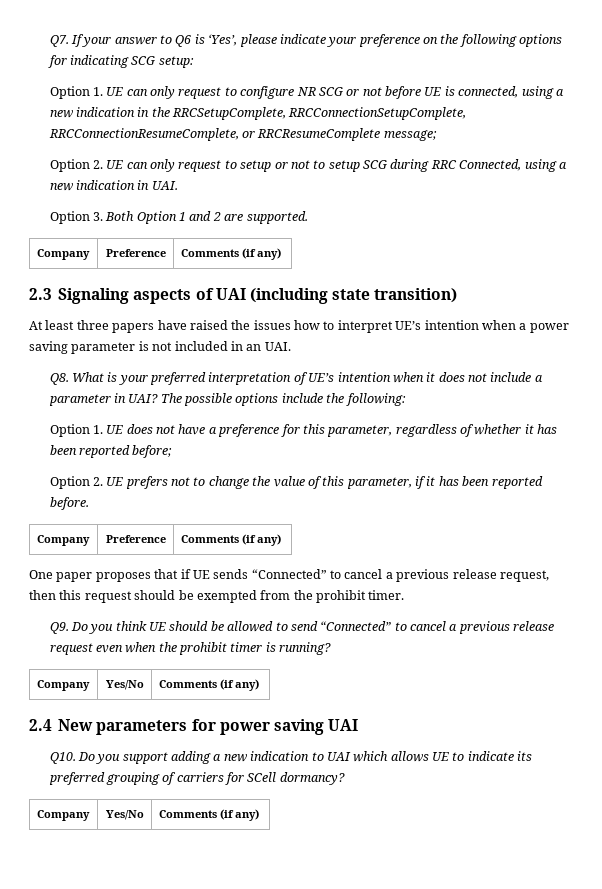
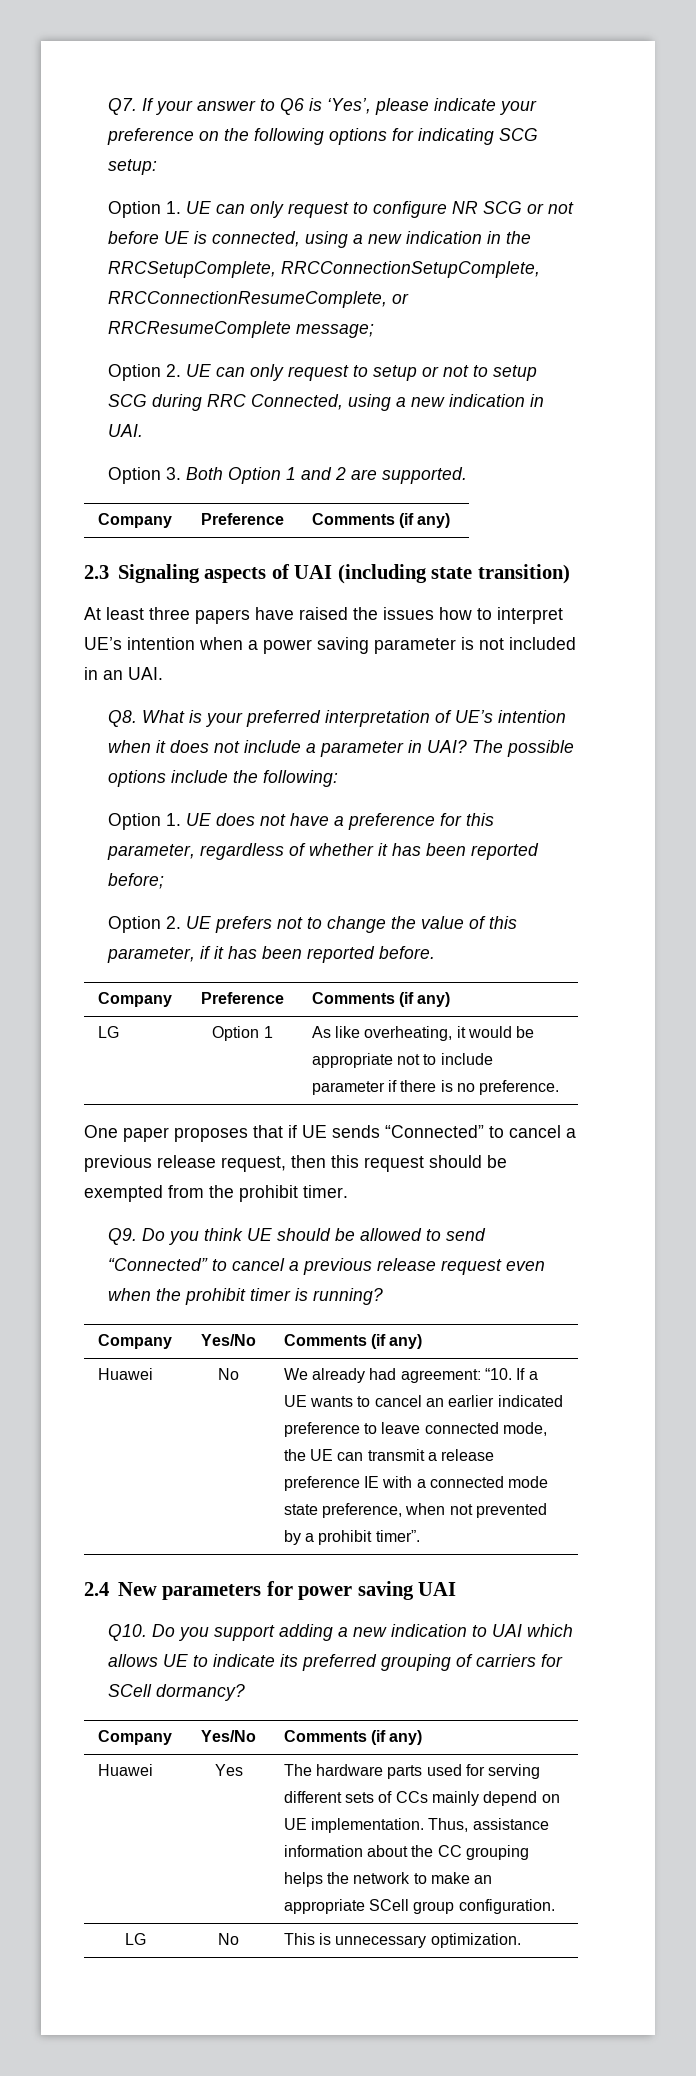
+ LG | Option 1 | As like overheating, it would be appropriate not to include parameter if there is no preference.
+ Huawei | No | We already had agreement: “10. If a UE wants to cancel an earlier indicated preference to leave connected mode, the UE can transmit a release preference IE with a connected mode state preference, when not prevented by a prohibit timer”.
+ Huawei | Yes | The hardware parts used for serving different sets of CCs mainly depend on UE implementation. Thus, assistance information about the CC grouping helps the network to make an appropriate SCell group configuration.
+ LG | No | This is unnecessary optimization.

